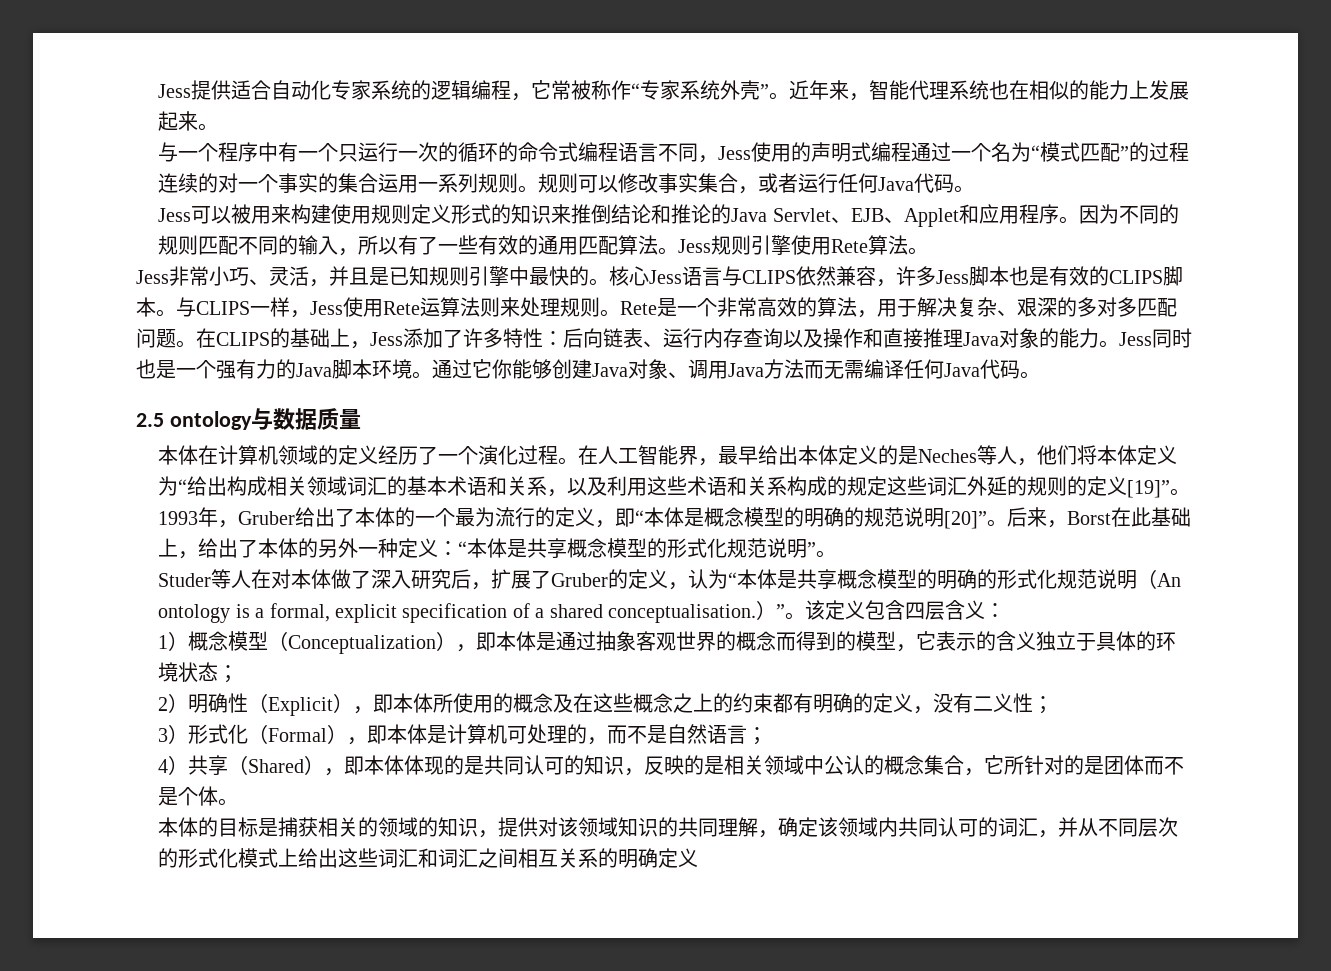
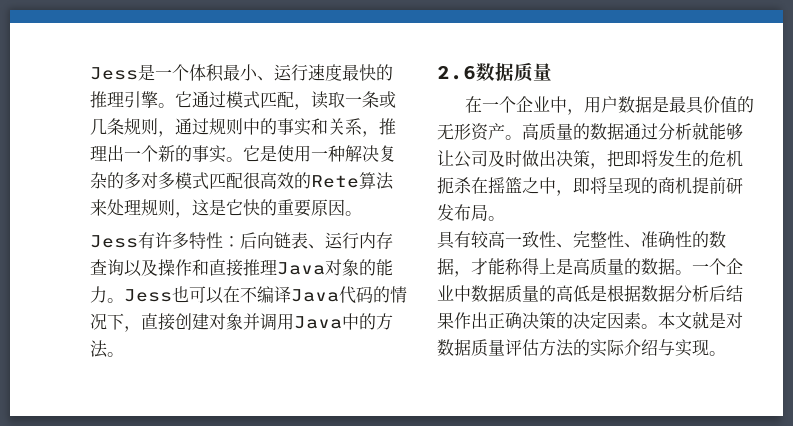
- Jess提供适合自动化专家系统的逻辑编程，它常被称作“专家系统外壳”。近年来，智能代理系统也在相似的能力上发展起来。
- 与一个程序中有一个只运行一次的循环的命令式编程语言不同，Jess使用的声明式编程通过一个名为“模式匹配”的过程连续的对一个事实的集合运用一系列规则。规则可以修改事实集合，或者运行任何Java代码。
- Jess可以被用来构建使用规则定义形式的知识来推倒结论和推论的Java Servlet、EJB、Applet和应用程序。因为不同的规则匹配不同的输入，所以有了一些有效的通用匹配算法。Jess规则引擎使用Rete算法。
- Jess非常小巧、灵活，并且是已知规则引擎中最快的。核心Jess语言与CLIPS依然兼容，许多Jess脚本也是有效的CLIPS脚本。与CLIPS一样，Jess使用Rete运算法则来处理规则。Rete是一个非常高效的算法，用于解决复杂、艰深的多对多匹配问题。在CLIPS的基础上，Jess添加了许多特性：后向链表、运行内存查询以及操作和直接推理Java对象的能力。
+ Jess是一个体积最小、运行速度最快的推理引擎。它通过模式匹配，读取一条或几条规则，通过规则中的事实和关系，推理出一个新的事实。它是使用一种解决复杂的多对多模式匹配很高效的Rete算法来处理规则，这是它快的重要原因。
+ Jess有许多特性：后向链表、运行内存查询以及操作和直接推理Java对象的能力。
- Jess同时也是一个强有力的Java脚本环境。通过它你能够创建Java对象、调用Java方法而无需编译任何Java代码。
- 2.5 ontology与数据质量
- 本体在计算机领域的定义经历了一个演化过程。在人工智能界，最早给出本体定义的是Neches等人，他们将本体定义为“给出构成相关领域词汇的基本术语和关系，以及利用这些术语和关系构成的规定这些词汇外延的规则的定义[19]”。1993年，Gruber给出了本体的一个最为流行的定义，即“本体是概念模型的明确的规范说明[20]”。后来，Borst在此基础上，给出了本体的另外一种定义：“本体是共享概念模型的形式化规范说明”。
- Studer等人在对本体做了深入研究后，扩展了Gruber的定义，认为“本体是共享概念模型的明确的形式化规范说明（An ontology is a formal, explicit specification of a shared conceptualisation.）”。该定义包含四层含义：
- 1）概念模型（Conceptualization），即本体是通过抽象客观世界的概念而得到的模型，它表示的含义独立于具体的环境状态；
- 2）明确性（Explicit），即本体所使用的概念及在这些概念之上的约束都有明确的定义，没有二义性；
- 3）形式化（Formal），即本体是计算机可处理的，而不是自然语言；
- 4）共享（Shared），即本体体现的是共同认可的知识，反映的是相关领域中公认的概念集合，它所针对的是团体而不是个体。
- 本体的目标是捕获相关的领域的知识，提供对该领域知识的共同理解，确定该领域内共同认可的词汇，并从不同层次的形式化模式上给出这些词汇和词汇之间相互关系的明确定义
+ Jess也可以在不编译Java代码的情况下，直接创建对象并调用Java中的方法。
+ 2.6数据质量
+ 在一个企业中，用户数据是最具价值的无形资产。高质量的数据通过分析就能够让公司及时做出决策，把即将发生的危机扼杀在摇篮之中，即将呈现的商机提前研发布局。
+ 具有较高一致性、完整性、准确性的数据，才能称得上是高质量的数据。一个企业中数据质量的高低是根据数据分析后结果作出正确决策的决定因素。本文就是对数据质量评估方法的实际介绍与实现。

